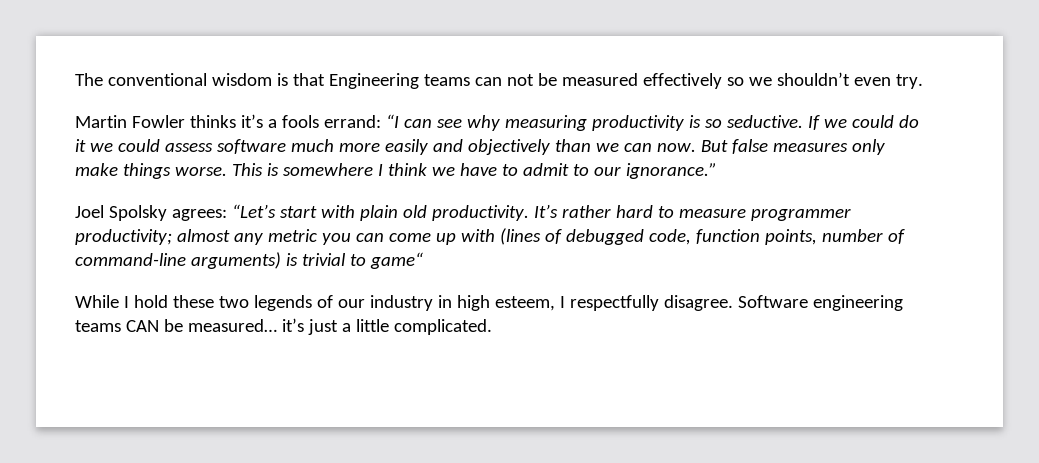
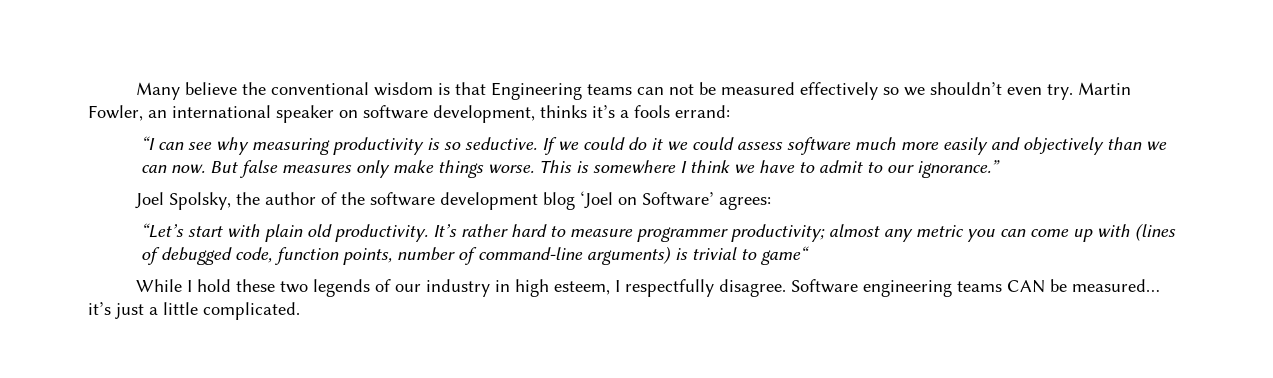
- The conventional wisdom is that Engineering teams can not be measured effectively so we shouldn’t even try.
- Martin Fowler thinks it’s a fools errand: “I can see why measuring productivity is so seductive.
+ Many believe the conventional wisdom is that Engineering teams can not be measured effectively so we shouldn’t even try. Martin Fowler, an international speaker on software development, thinks it’s a fools errand:
+ “I can see why measuring productivity is so seductive.
- Joel Spolsky agrees: “Let’s start with plain old productivity.
+ Joel Spolsky, the author of the software development blog ‘Joel on Software’ agrees:
+ “Let’s start with plain old productivity.

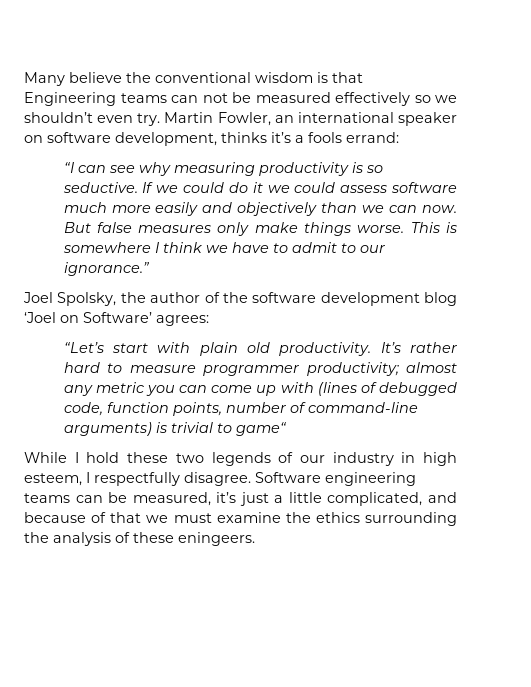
- Software engineering teams CAN be measured… it’s just a little complicated.
+ Software engineering teams can be measured, it’s just a little complicated, and because of that we must examine the ethics surrounding the analysis of these eningeers.

